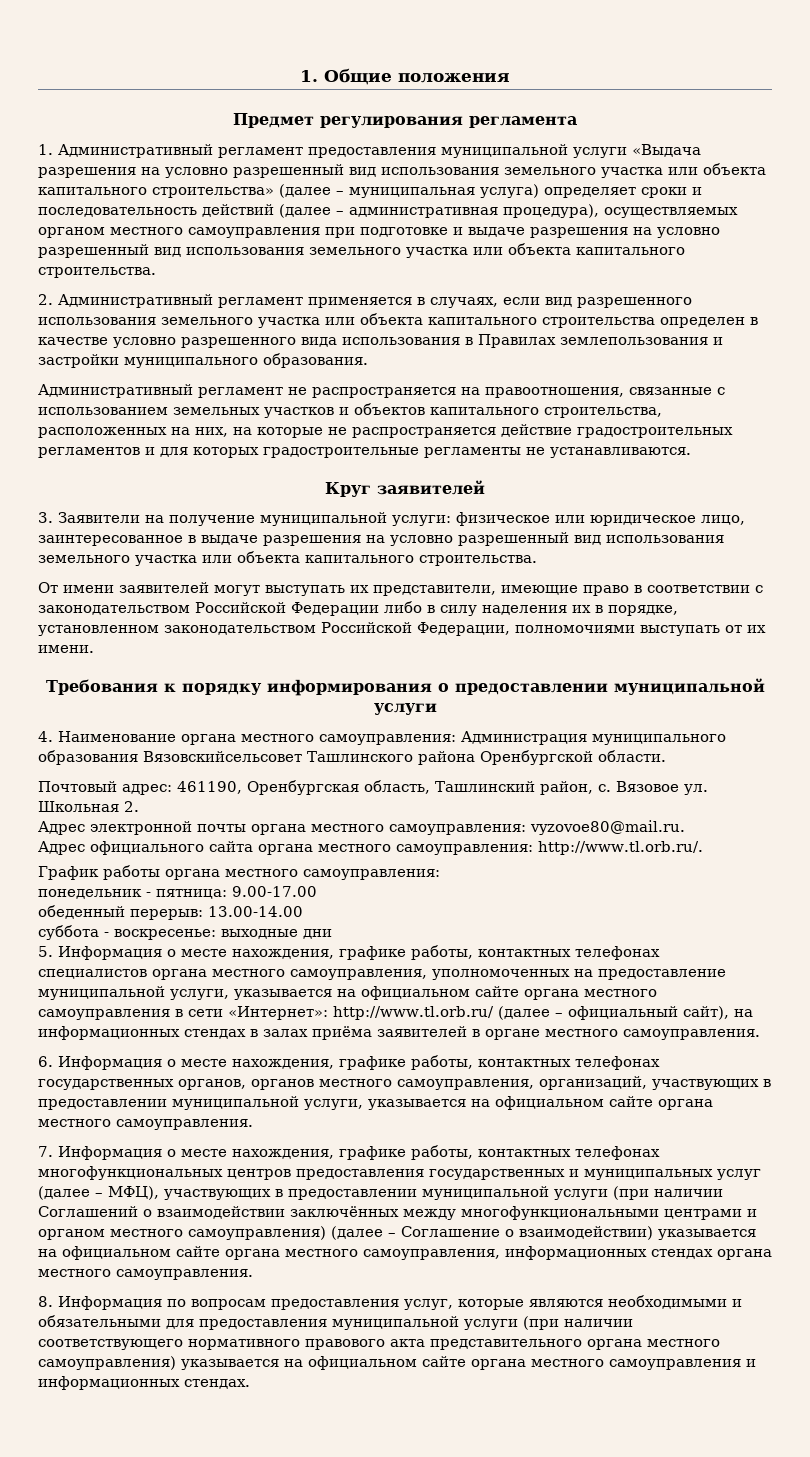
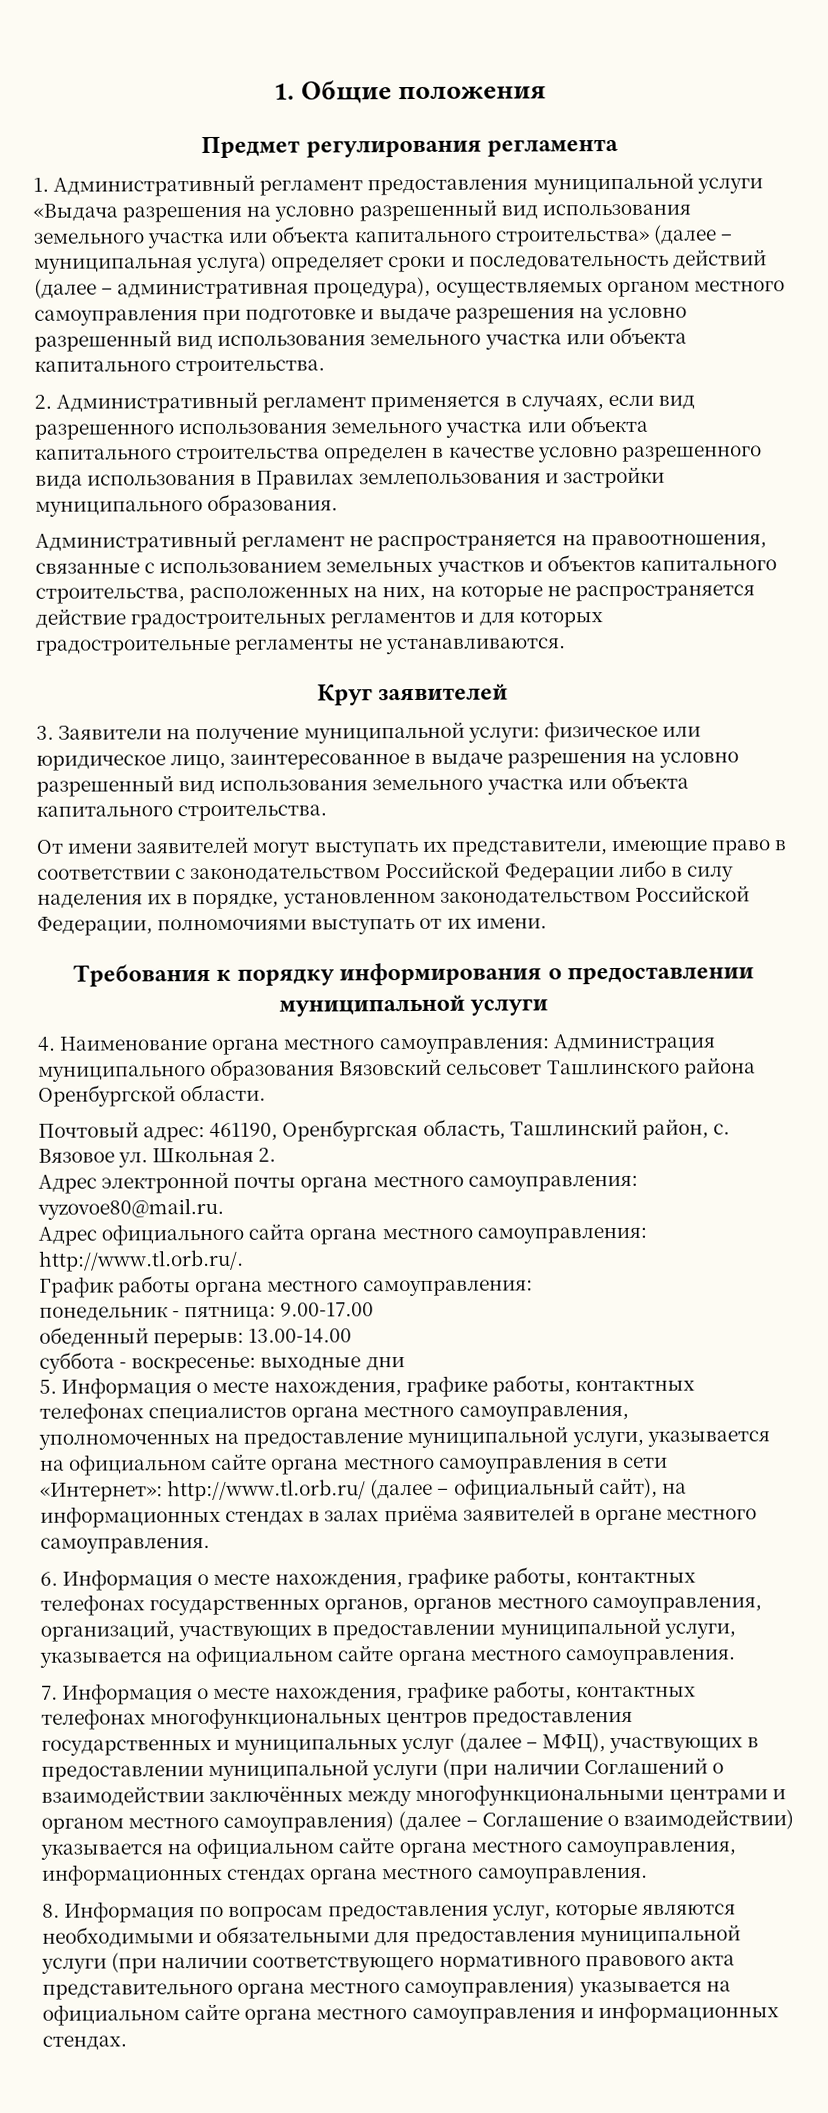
- 4. Наименование органа местного самоуправления: Администрация муниципального образования Вязовскийсельсовет Ташлинского района Оренбургской области.
+ 4. Наименование органа местного самоуправления: Администрация муниципального образования Вязовский сельсовет Ташлинского района Оренбургской области.

